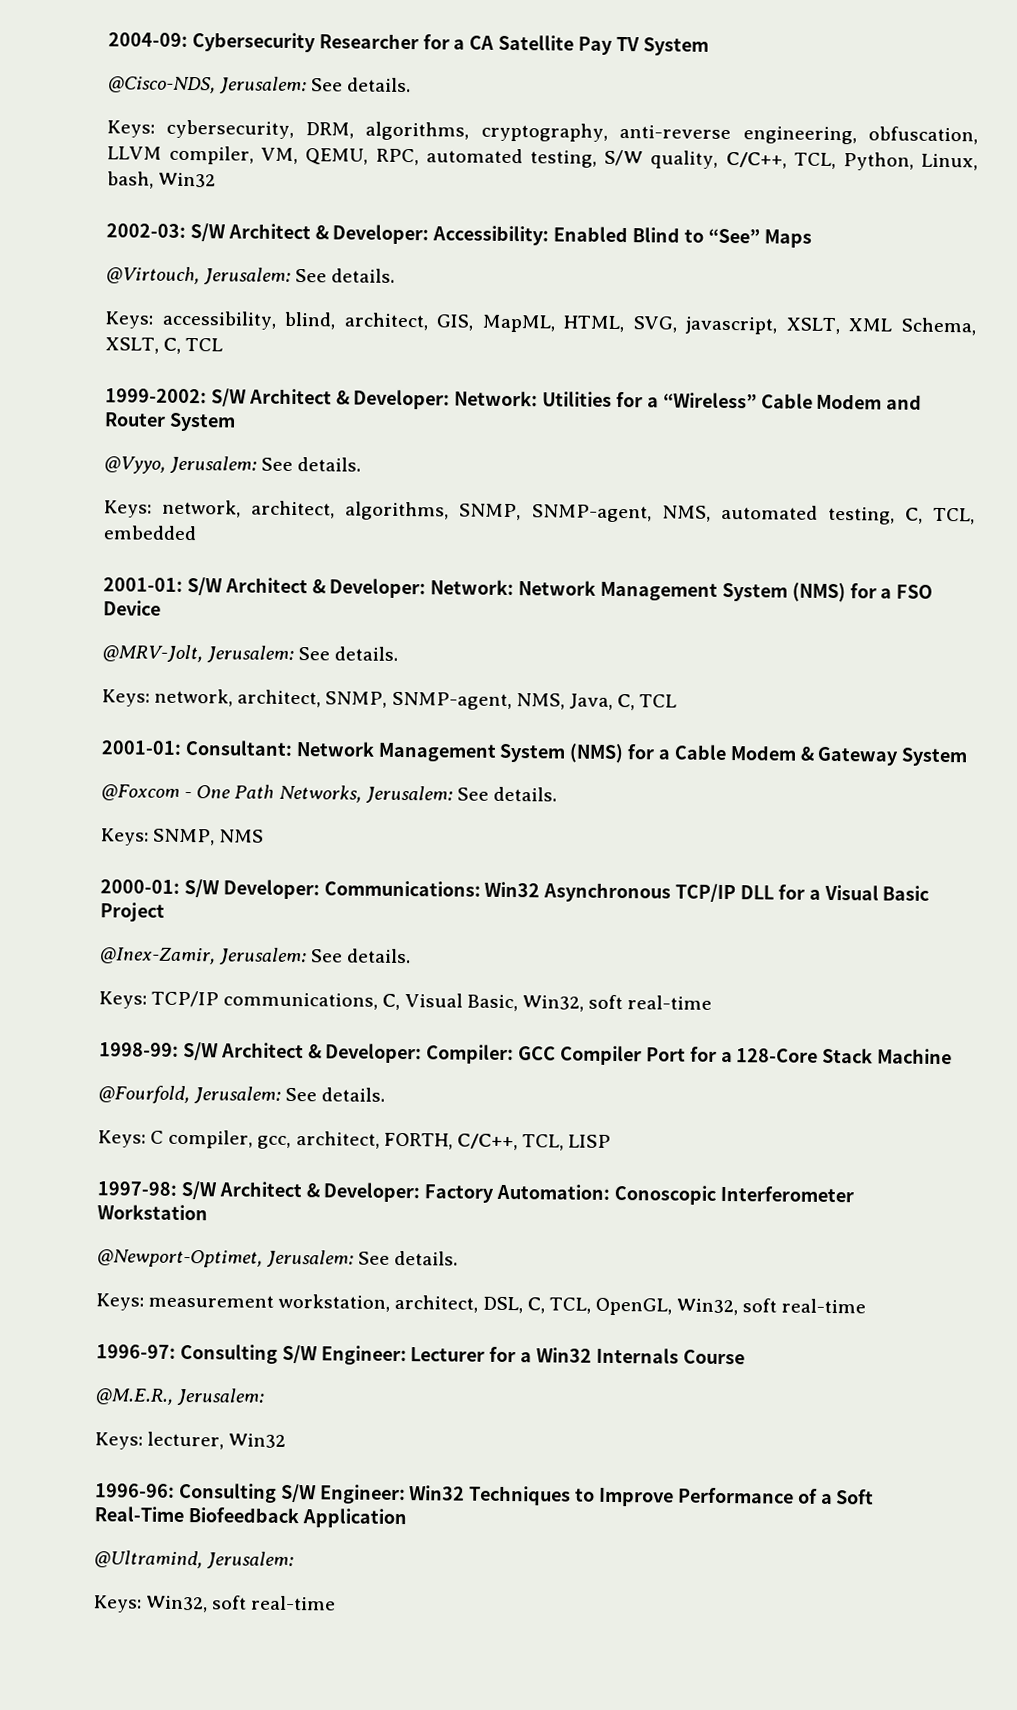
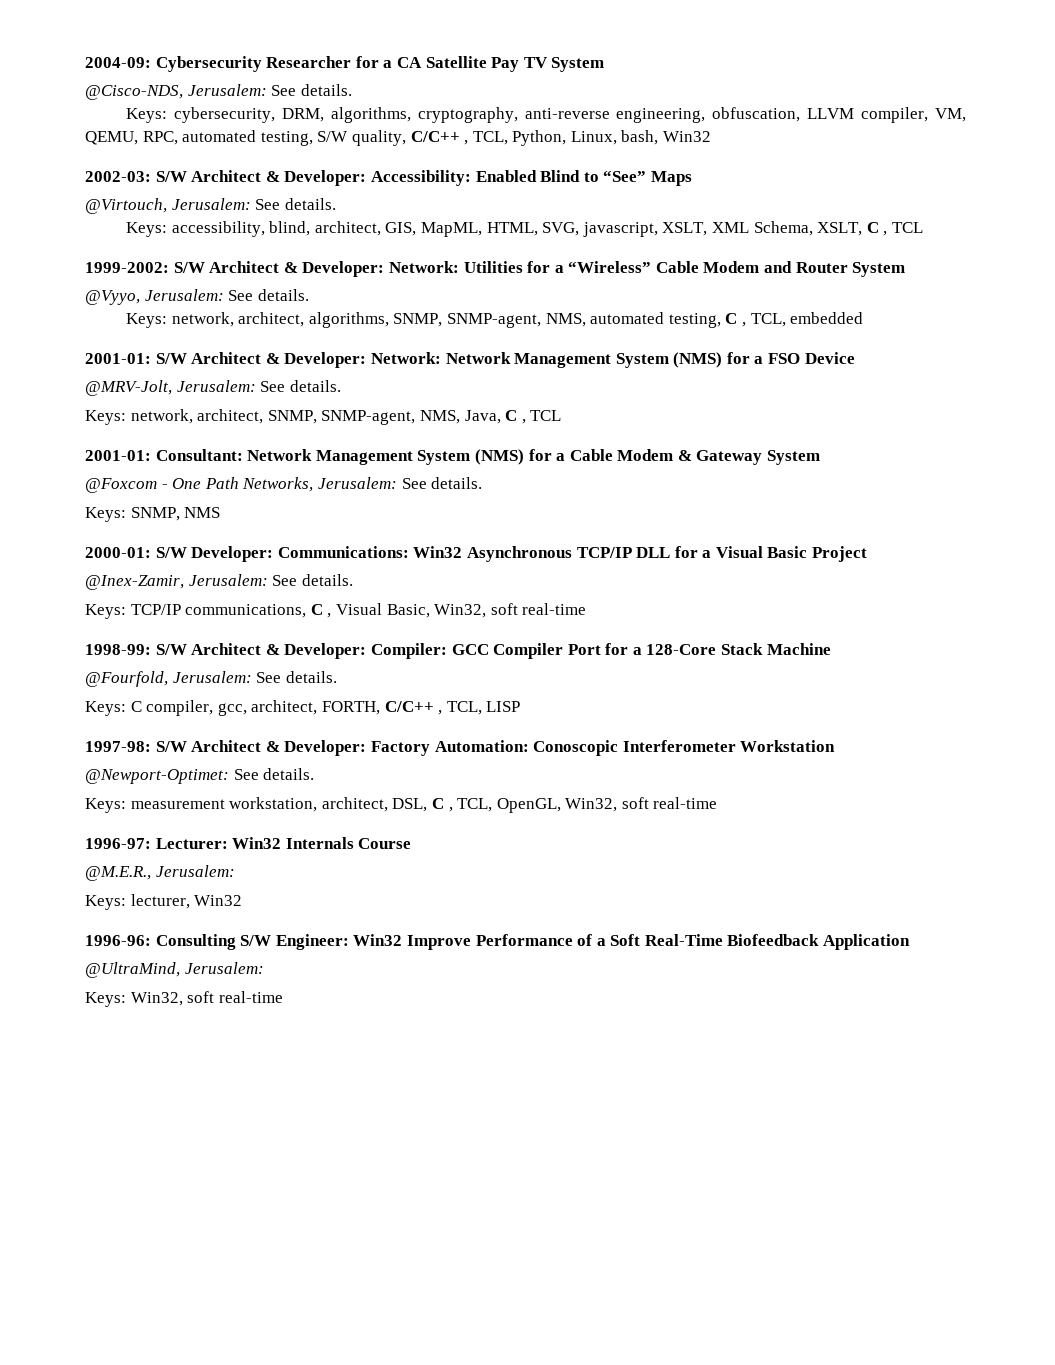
- Keys: cybersecurity, DRM, algorithms, cryptography, anti-reverse engineering, obfuscation, LLVM compiler, VM, QEMU, RPC, automated testing, S/W quality, C/C++, TCL, Python, Linux, bash, Win32
+ Keys: cybersecurity, DRM, algorithms, cryptography, anti-reverse engineering, obfuscation, LLVM compiler, VM, QEMU, RPC, automated testing, S/W quality, C/C++ , TCL, Python, Linux, bash, Win32
- Keys: accessibility, blind, architect, GIS, MapML, HTML, SVG, javascript, XSLT, XML Schema, XSLT, C, TCL
+ Keys: accessibility, blind, architect, GIS, MapML, HTML, SVG, javascript, XSLT, XML Schema, XSLT, C , TCL
- Keys: network, architect, algorithms, SNMP, SNMP-agent, NMS, automated testing, C, TCL, embedded
+ Keys: network, architect, algorithms, SNMP, SNMP-agent, NMS, automated testing, C , TCL, embedded
- Keys: network, architect, SNMP, SNMP-agent, NMS, Java, C, TCL
+ Keys: network, architect, SNMP, SNMP-agent, NMS, Java, C , TCL
- Keys: TCP/IP communications, C, Visual Basic, Win32, soft real-time
+ Keys: TCP/IP communications, C , Visual Basic, Win32, soft real-time
- Keys: C compiler, gcc, architect, FORTH, C/C++, TCL, LISP
+ Keys: C compiler, gcc, architect, FORTH, C/C++ , TCL, LISP
- @Newport-Optimet, Jerusalem: See details.
+ @Newport-Optimet: See details.
- Keys: measurement workstation, architect, DSL, C, TCL, OpenGL, Win32, soft real-time
+ Keys: measurement workstation, architect, DSL, C , TCL, OpenGL, Win32, soft real-time
- 1996-97: Consulting S/W Engineer: Lecturer for a Win32 Internals Course
+ 1996-97: Lecturer: Win32 Internals Course
- 1996-96: Consulting S/W Engineer: Win32 Techniques to Improve Performance of a Soft Real-Time Biofeedback Application
+ 1996-96: Consulting S/W Engineer: Win32 Improve Performance of a Soft Real-Time Biofeedback Application
- @Ultramind, Jerusalem:
+ @UltraMind, Jerusalem:

